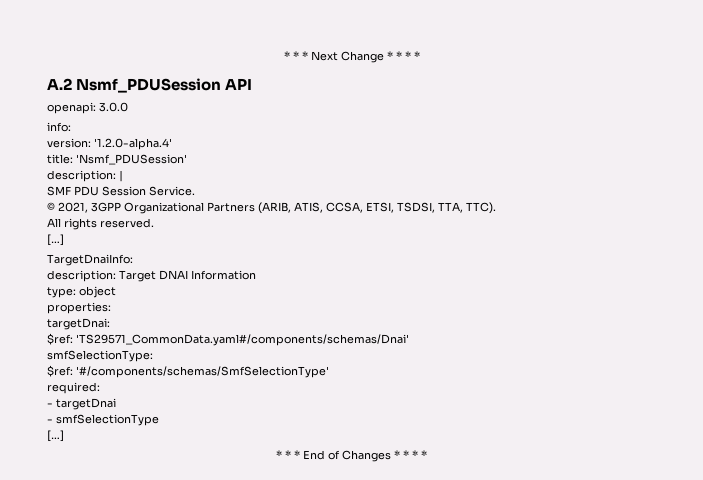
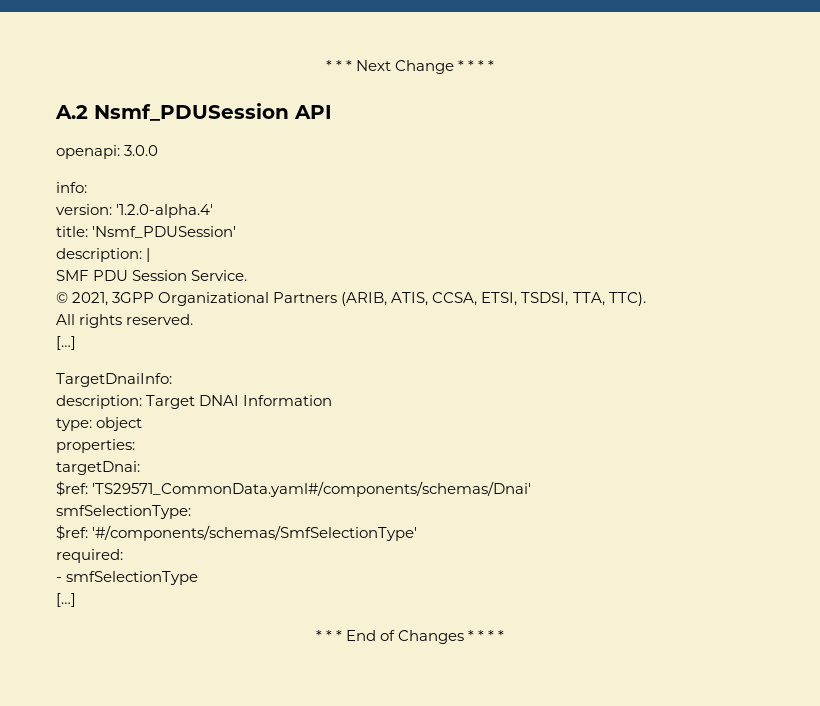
- - targetDnai

